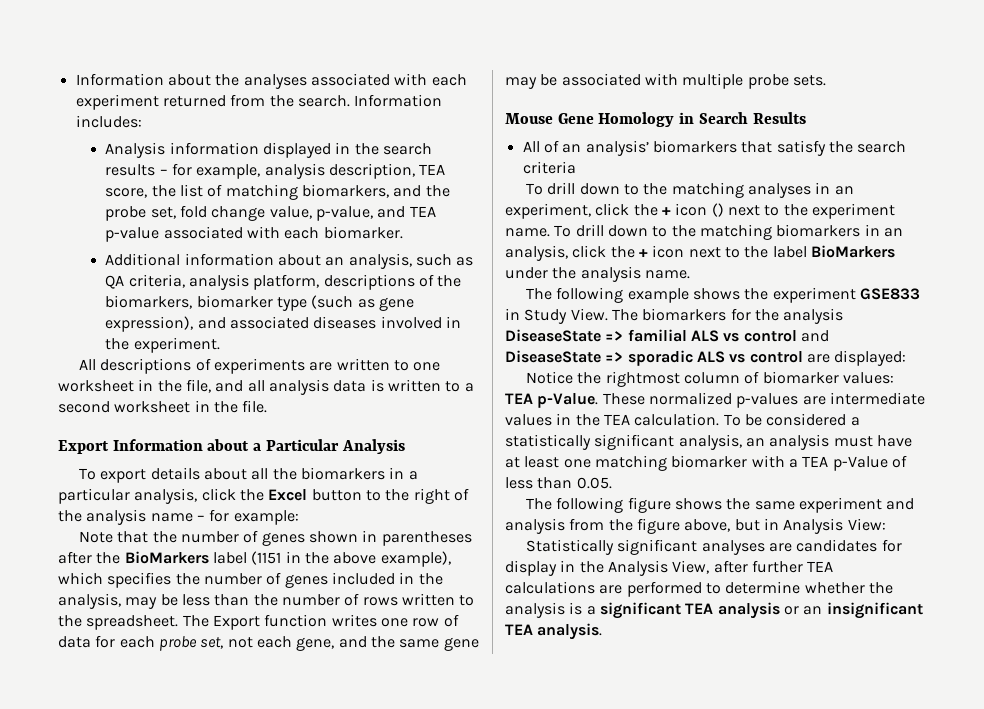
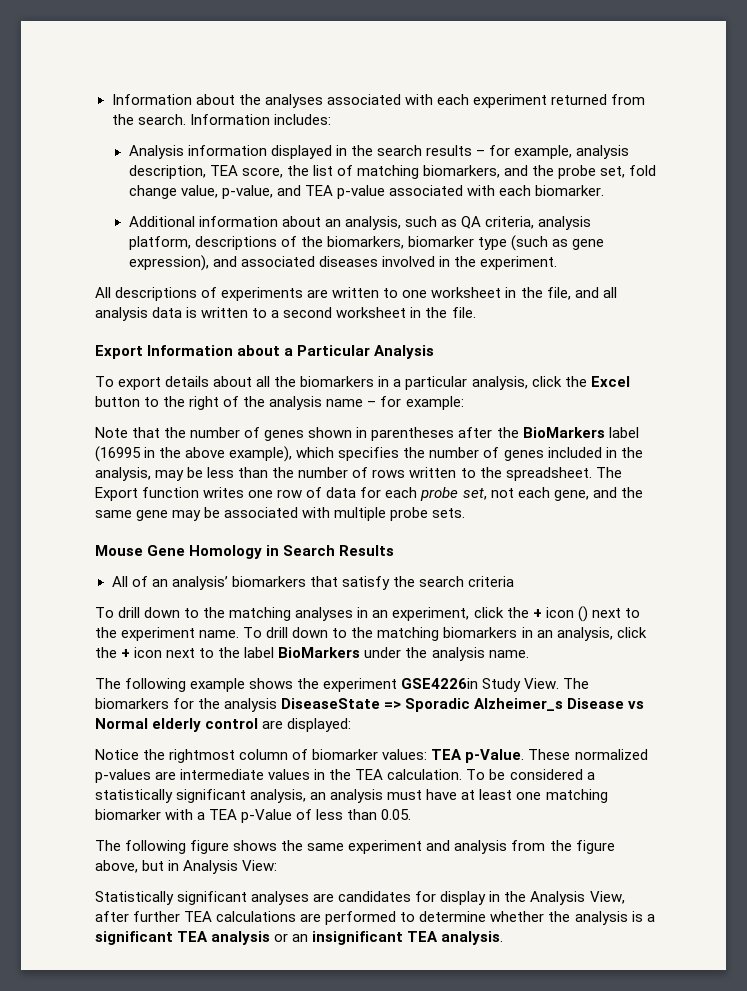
- Note that the number of genes shown in parentheses after the BioMarkers label (1151 in the above example), which specifies the number of genes included in the analysis, may be less than the number of rows written to the spreadsheet.
+ Note that the number of genes shown in parentheses after the BioMarkers label (16995 in the above example), which specifies the number of genes included in the analysis, may be less than the number of rows written to the spreadsheet.
- The following example shows the experiment GSE833 in Study View.
+ The following example shows the experiment GSE4226in Study View.
- The biomarkers for the analysis DiseaseState => familial ALS vs control and DiseaseState => sporadic ALS vs control are displayed:
+ The biomarkers for the analysis DiseaseState => Sporadic Alzheimer_s Disease vs Normal elderly control are displayed:

